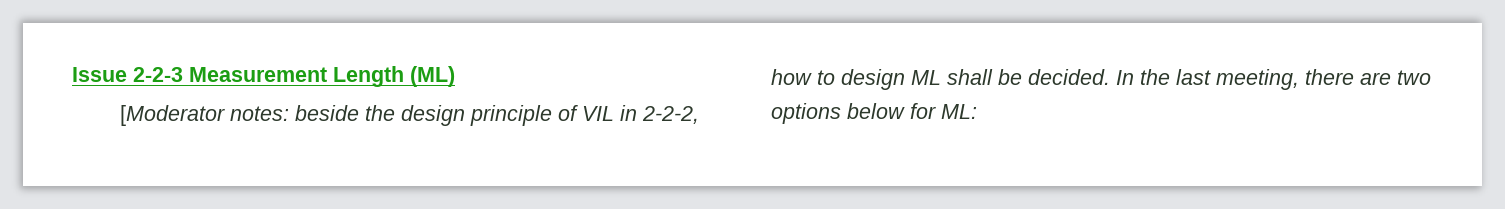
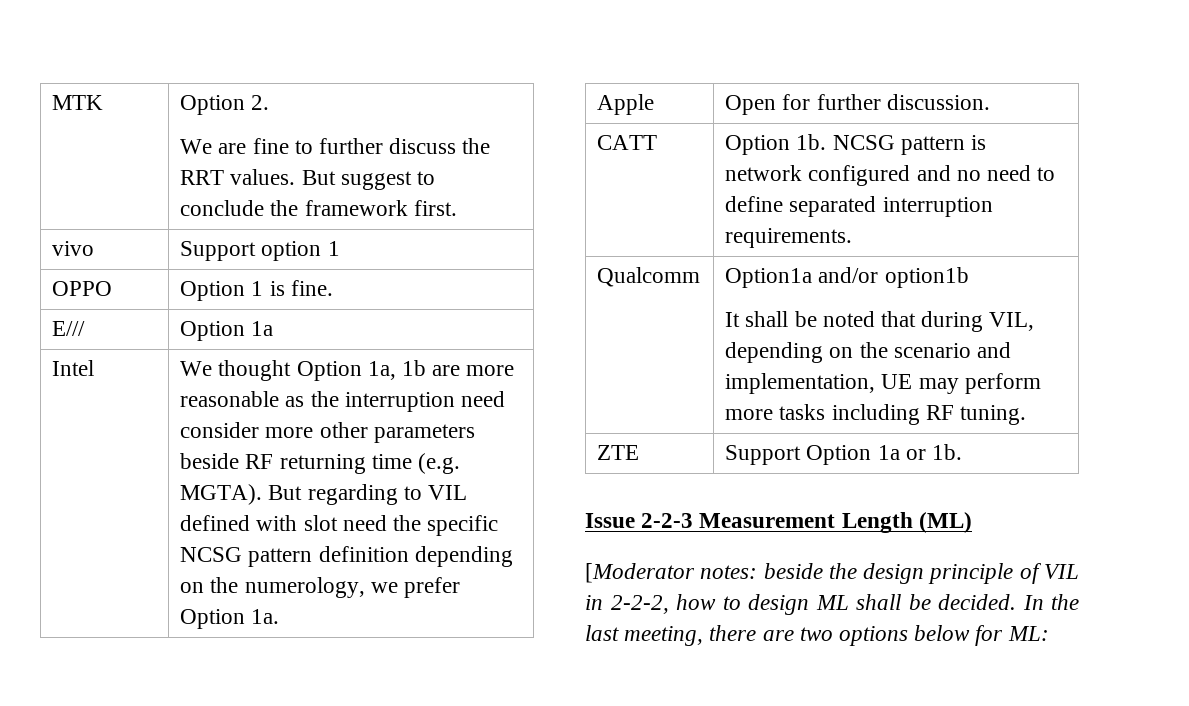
+ MTK | Option 2.
+ We are fine to further discuss the RRT values. But suggest to conclude the framework first.
+ vivo | Support option 1
+ OPPO | Option 1 is fine.
+ E/// | Option 1a
+ Intel | We thought Option 1a, 1b are more reasonable as the interruption need consider more other parameters beside RF returning time (e.g. MGTA). But regarding to VIL defined with slot need the specific NCSG pattern definition depending on the numerology, we prefer Option 1a.
+ Apple | Open for further discussion.
+ CATT | Option 1b. NCSG pattern is network configured and no need to define separated interruption requirements.
+ Qualcomm | Option1a and/or option1b
+ It shall be noted that during VIL, depending on the scenario and implementation, UE may perform more tasks including RF tuning.
+ ZTE | Support Option 1a or 1b.

